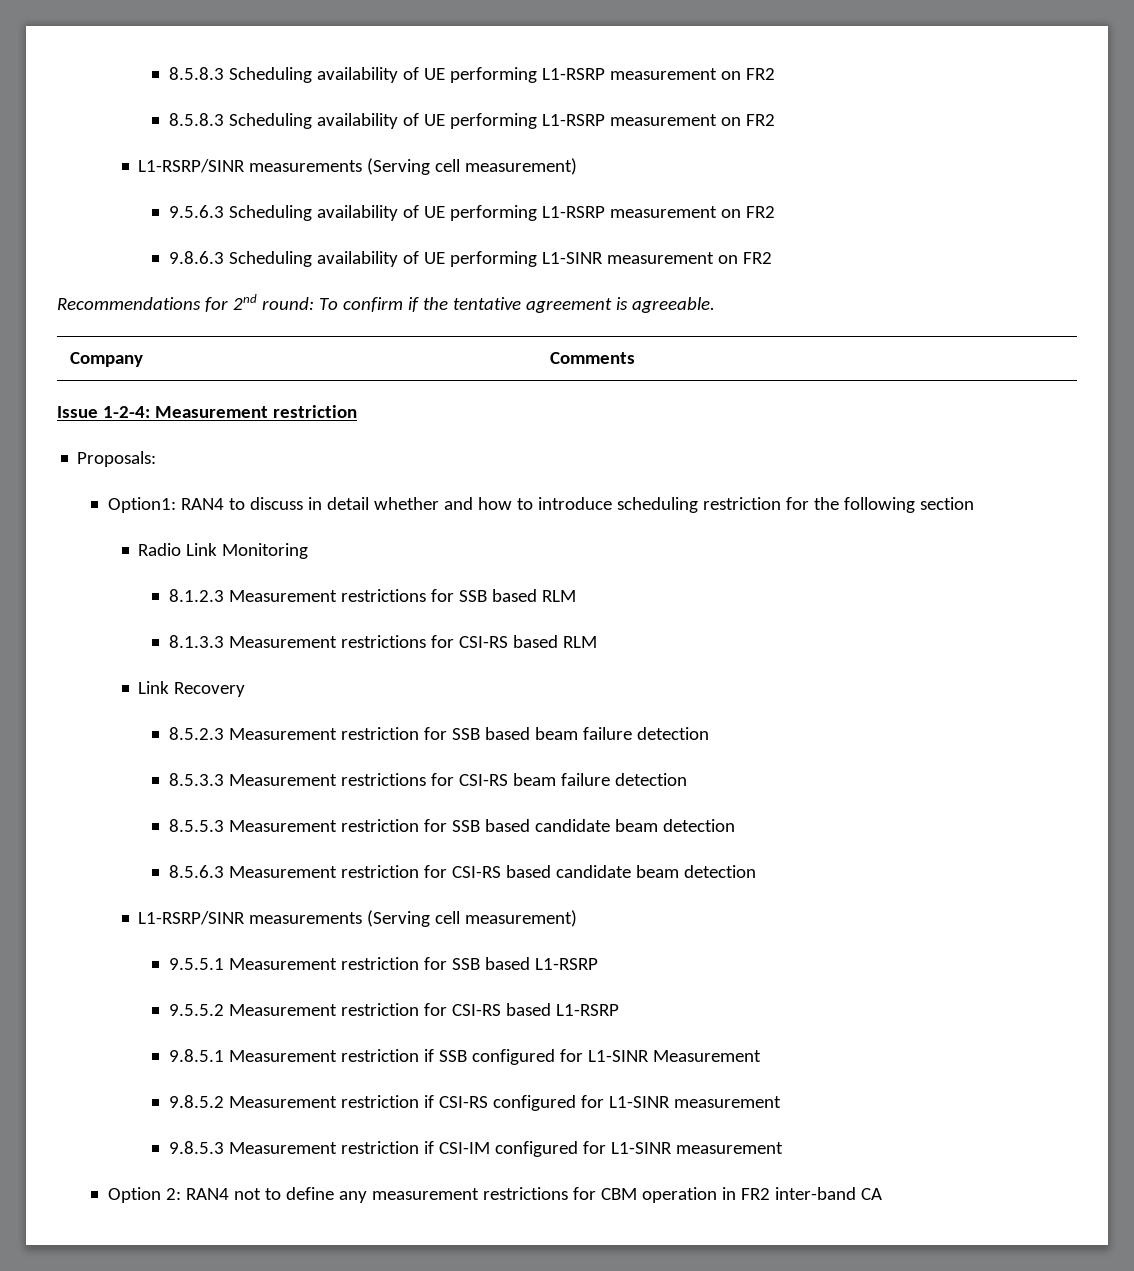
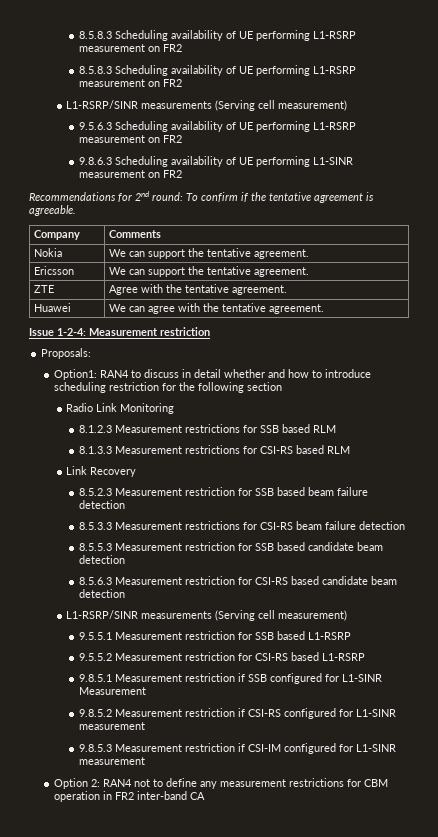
+ Nokia | We can support the tentative agreement.
+ Ericsson | We can support the tentative agreement.
+ ZTE | Agree with the tentative agreement.
+ Huawei | We can agree with the tentative agreement.

